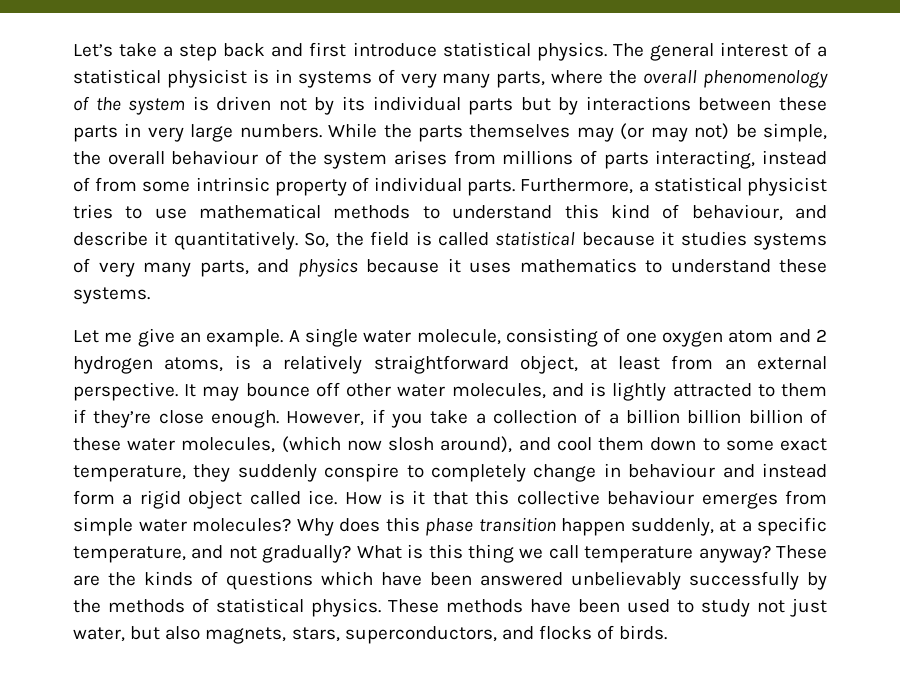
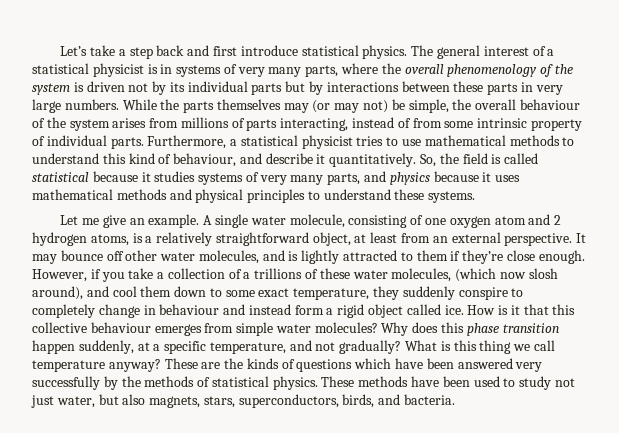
- So, the field is called statistical because it studies systems of very many parts, and physics because it uses mathematics to understand these systems.
+ So, the field is called statistical because it studies systems of very many parts, and physics because it uses mathematical methods and physical principles to understand these systems.
- However, if you take a collection of a billion billion billion of these water molecules, (which now slosh around), and cool them down to some exact temperature, they suddenly conspire to completely change in behaviour and instead form a rigid object called ice.
+ However, if you take a collection of a trillions of these water molecules, (which now slosh around), and cool them down to some exact temperature, they suddenly conspire to completely change in behaviour and instead form a rigid object called ice.
- These are the kinds of questions which have been answered unbelievably successfully by the methods of statistical physics.
+ These are the kinds of questions which have been answered very successfully by the methods of statistical physics.
- These methods have been used to study not just water, but also magnets, stars, superconductors, and flocks of birds.
+ These methods have been used to study not just water, but also magnets, stars, superconductors, birds, and bacteria.

